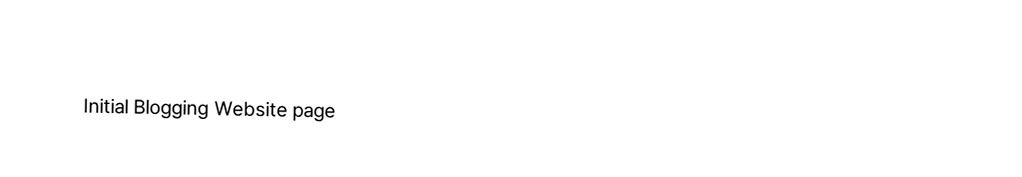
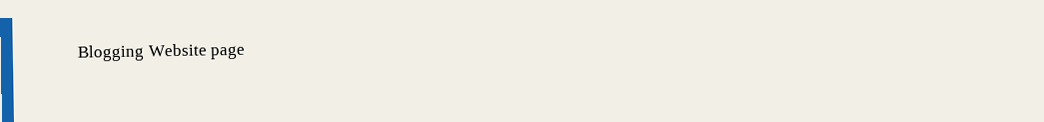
- Initial Blogging Website page
+ Blogging Website page

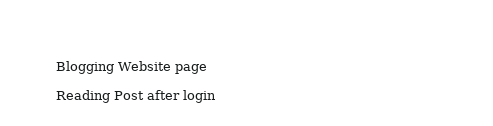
+ Reading Post after login

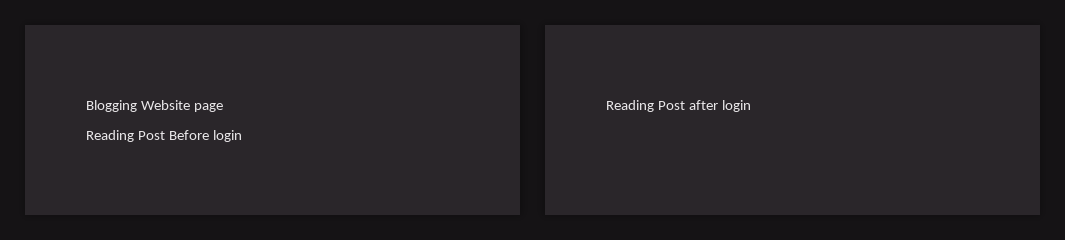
+ Reading Post Before login

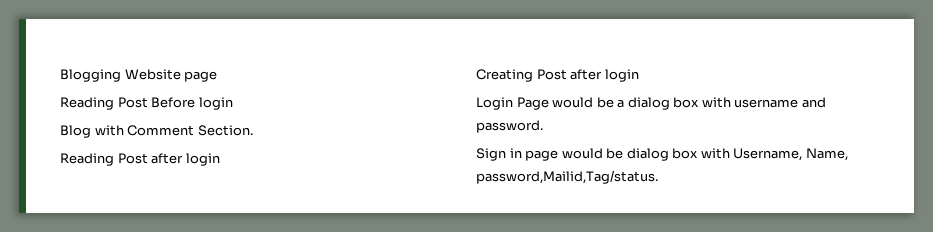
+ Blog with Comment Section.
+ Creating Post after login
+ Login Page would be a dialog box with username and password.
+ Sign in page would be dialog box with Username, Name, password,Mailid,Tag/status.

